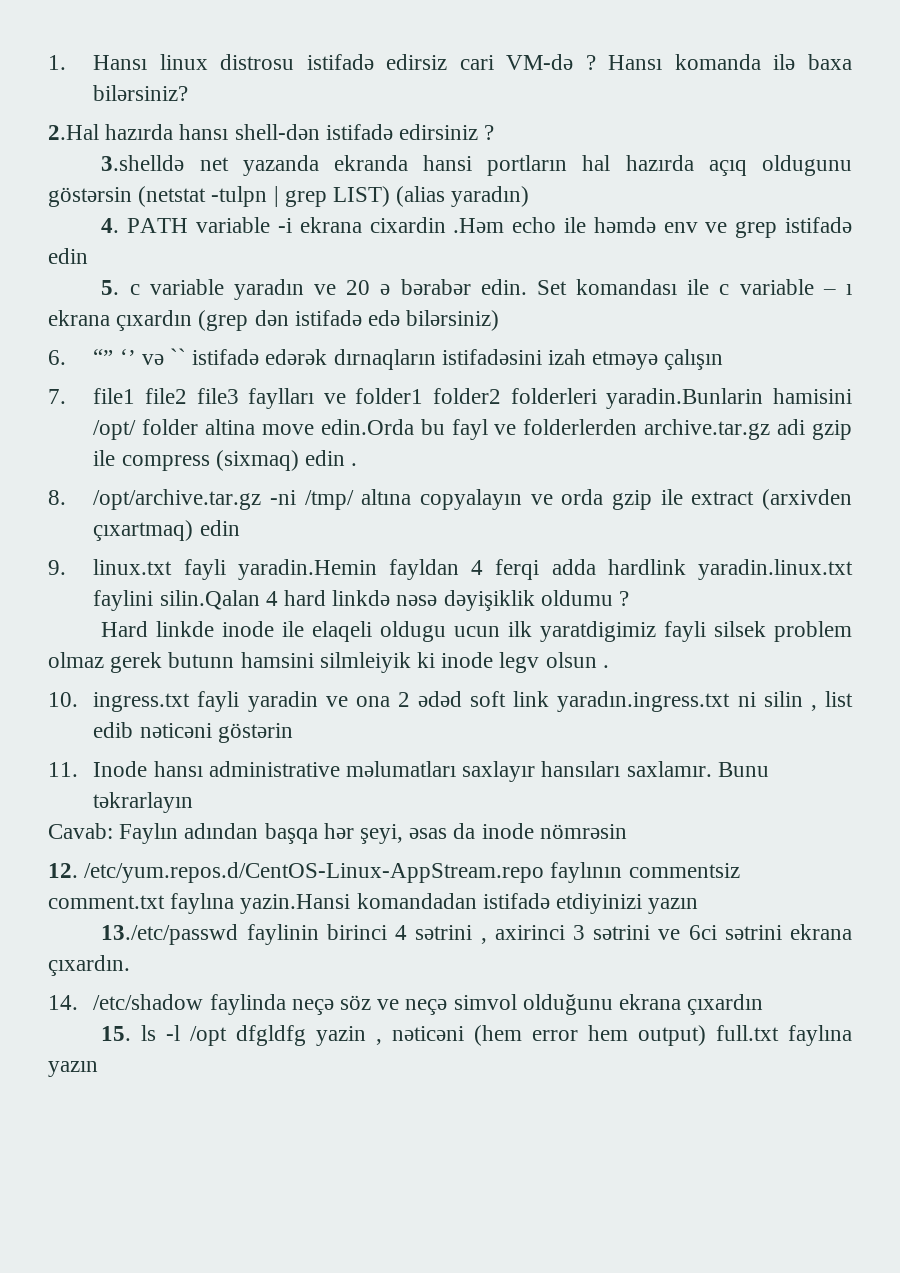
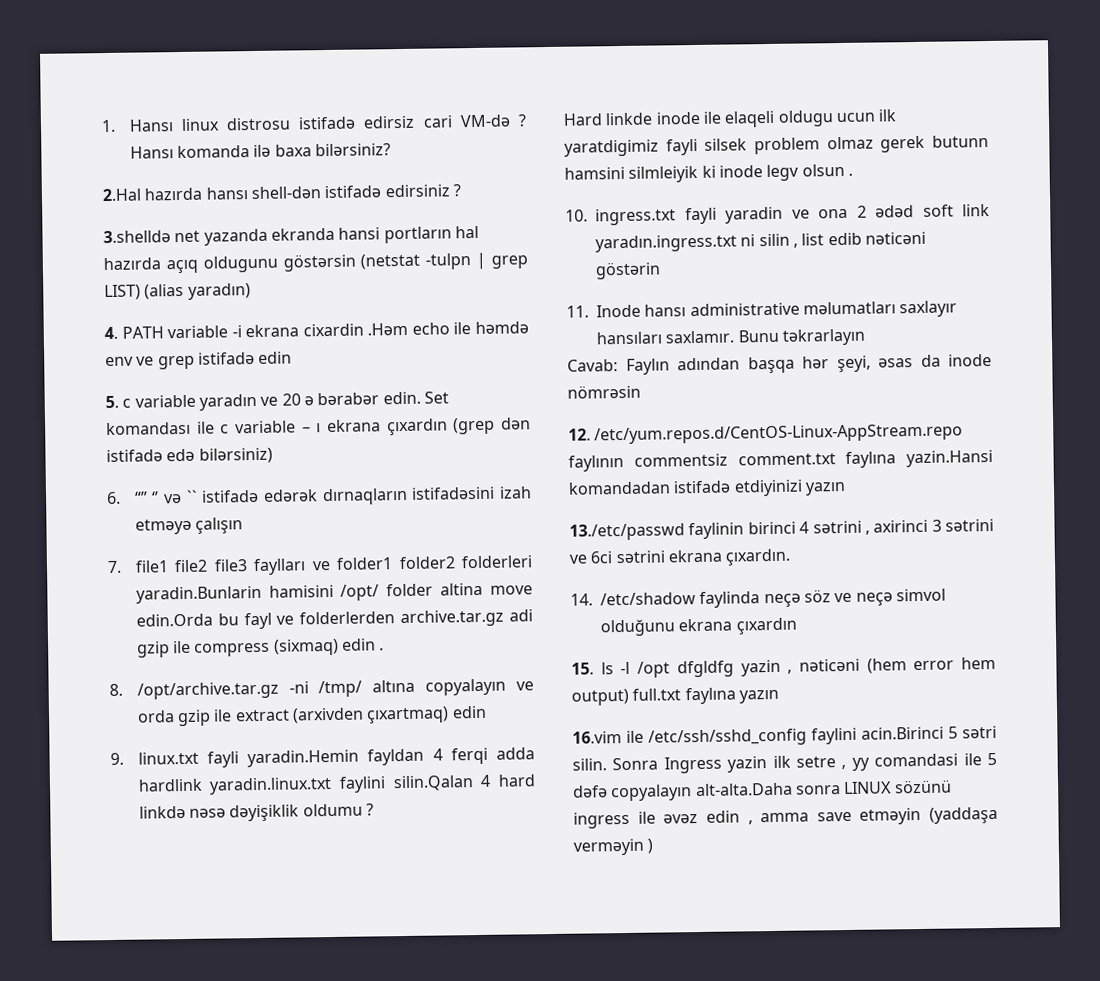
+ 16.vim ile /etc/ssh/sshd_config faylini acin.Birinci 5 sətri silin. Sonra Ingress yazin ilk setre , yy comandasi ile 5 dəfə copyalayın alt-alta.Daha sonra LINUX sözünü ingress ile əvəz edin , amma save etməyin (yaddaşa verməyin )

